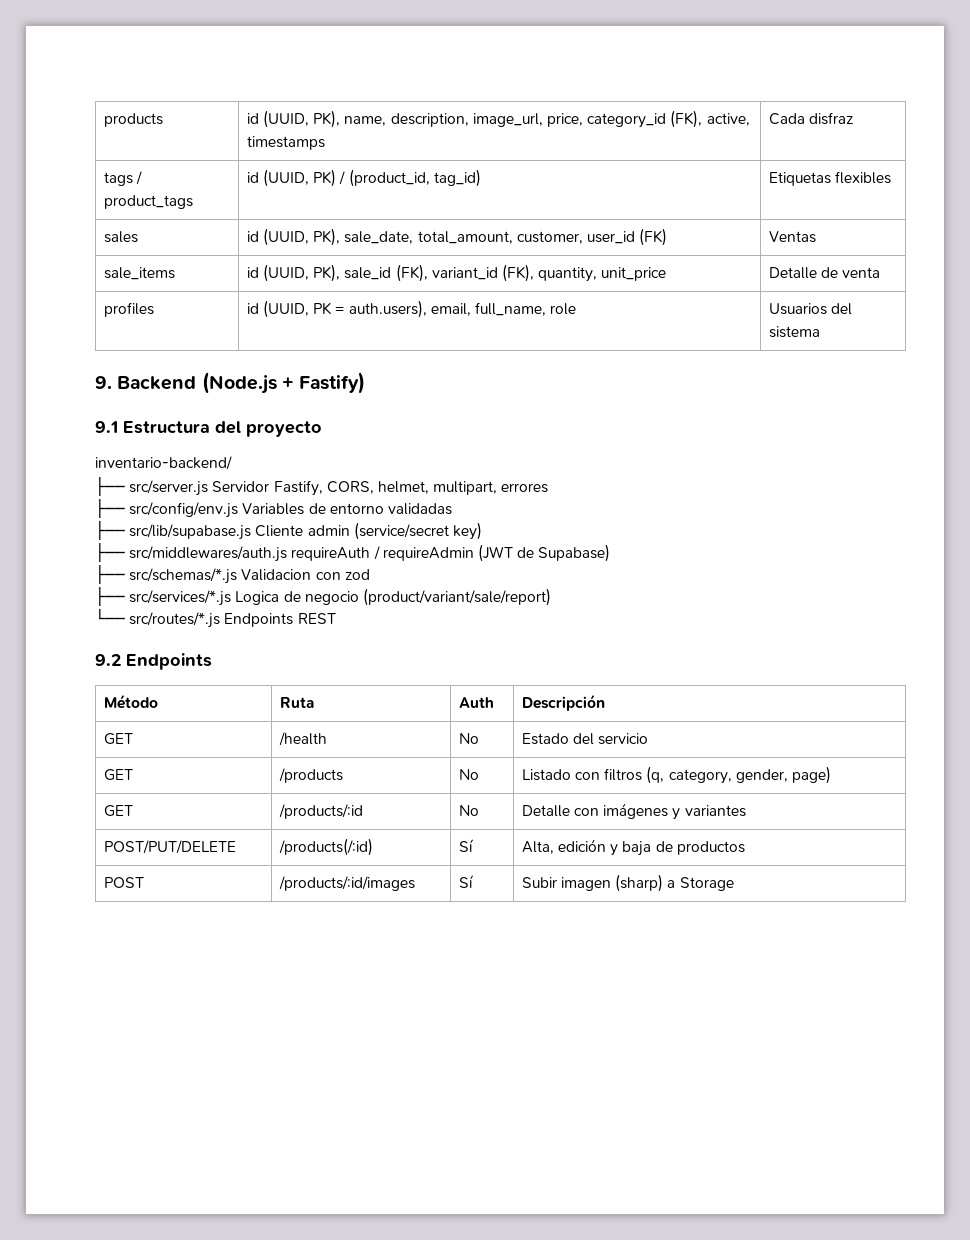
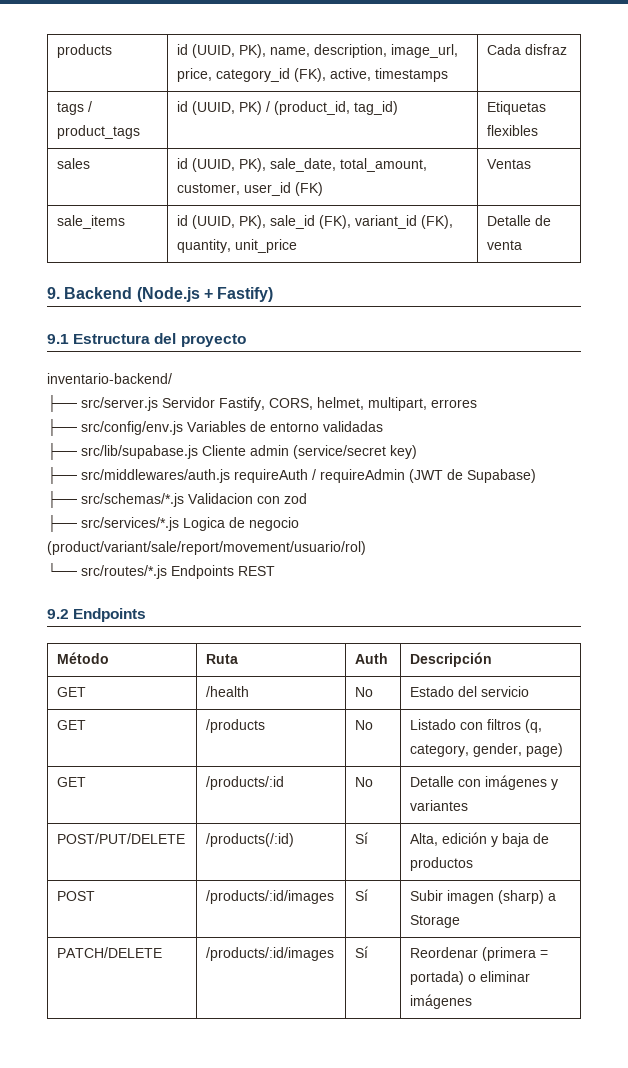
- profiles | id (UUID, PK = auth.users), email, full_name, role | Usuarios del sistema
- ├── src/services/*.js Logica de negocio (product/variant/sale/report)
+ ├── src/services/*.js Logica de negocio (product/variant/sale/report/movement/usuario/rol)
+ PATCH/DELETE | /products/:id/images | Sí | Reordenar (primera = portada) o eliminar imágenes

